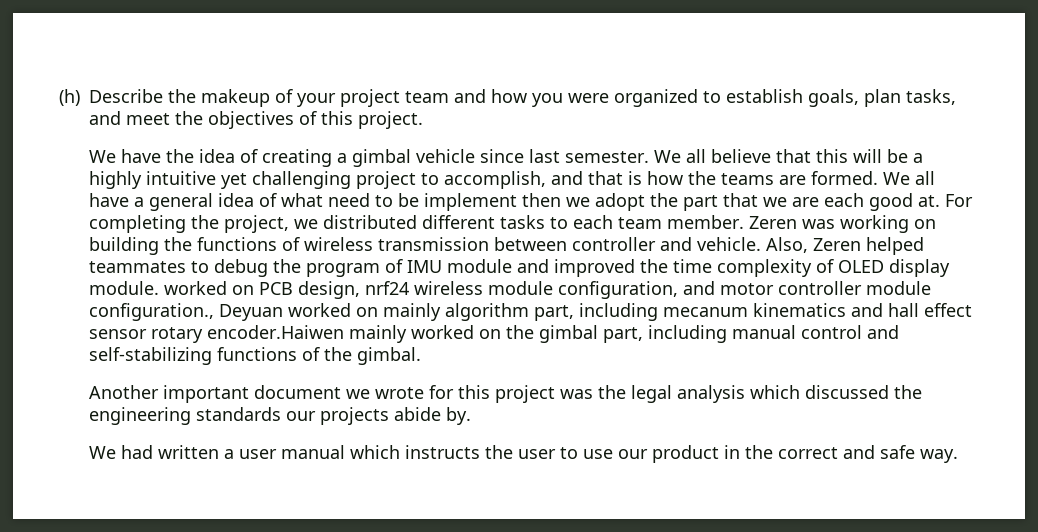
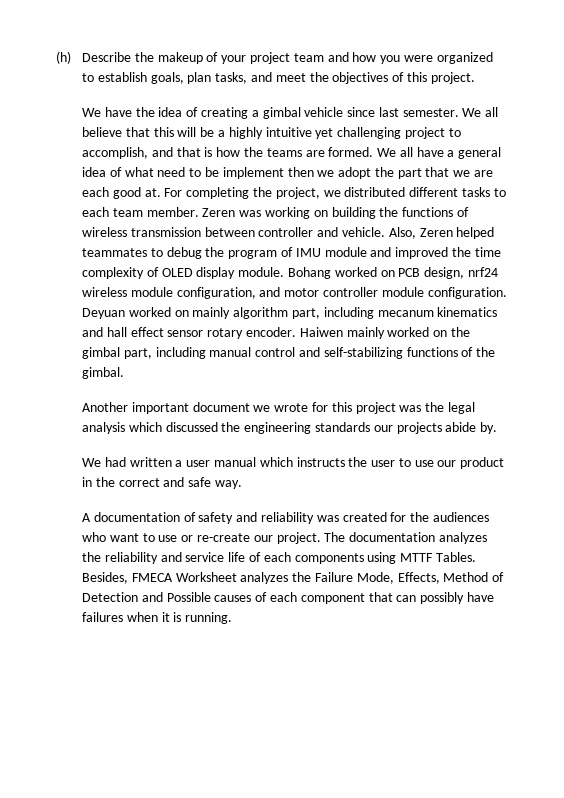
- Also, Zeren helped teammates to debug the program of IMU module and improved the time complexity of OLED display module. worked on PCB design, nrf24 wireless module configuration, and motor controller module configuration., Deyuan worked on mainly algorithm part, including mecanum kinematics and hall effect sensor rotary encoder.Haiwen mainly worked on the gimbal part, including manual control and self-stabilizing functions of the gimbal.
+ Also, Zeren helped teammates to debug the program of IMU module and improved the time complexity of OLED display module. Bohang worked on PCB design, nrf24 wireless module configuration, and motor controller module configuration. Deyuan worked on mainly algorithm part, including mecanum kinematics and hall effect sensor rotary encoder. Haiwen mainly worked on the gimbal part, including manual control and self-stabilizing functions of the gimbal.
+ A documentation of safety and reliability was created for the audiences who want to use or re-create our project. The documentation analyzes the reliability and service life of each components using MTTF Tables. Besides, FMECA Worksheet analyzes the Failure Mode, Effects, Method of Detection and Possible causes of each component that can possibly have failures when it is running.

